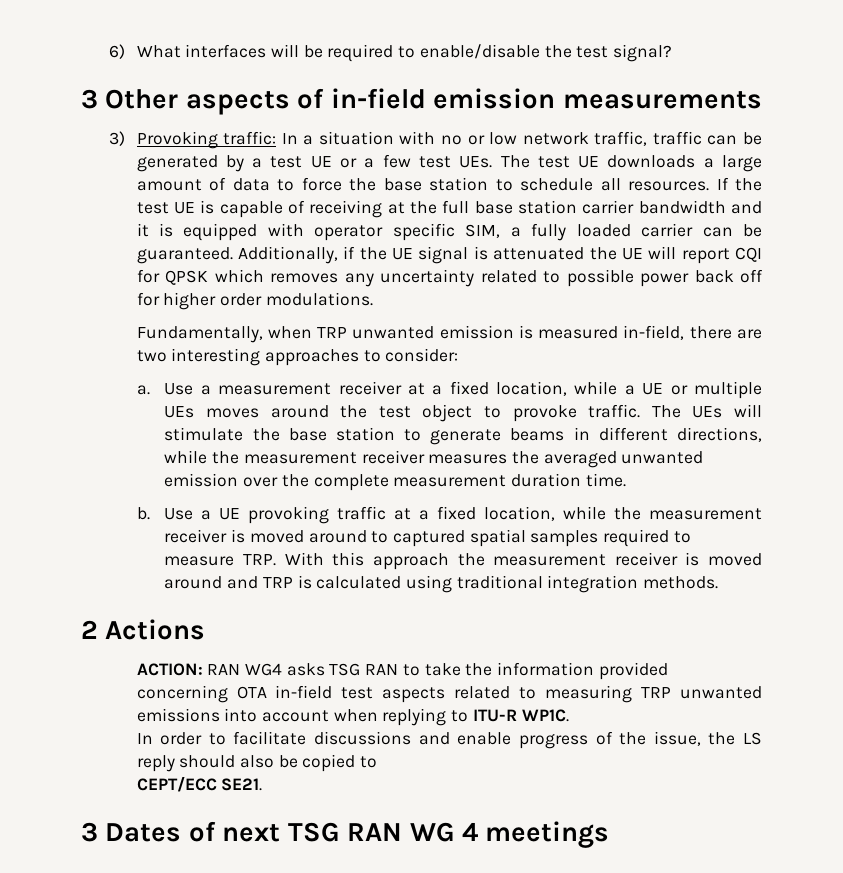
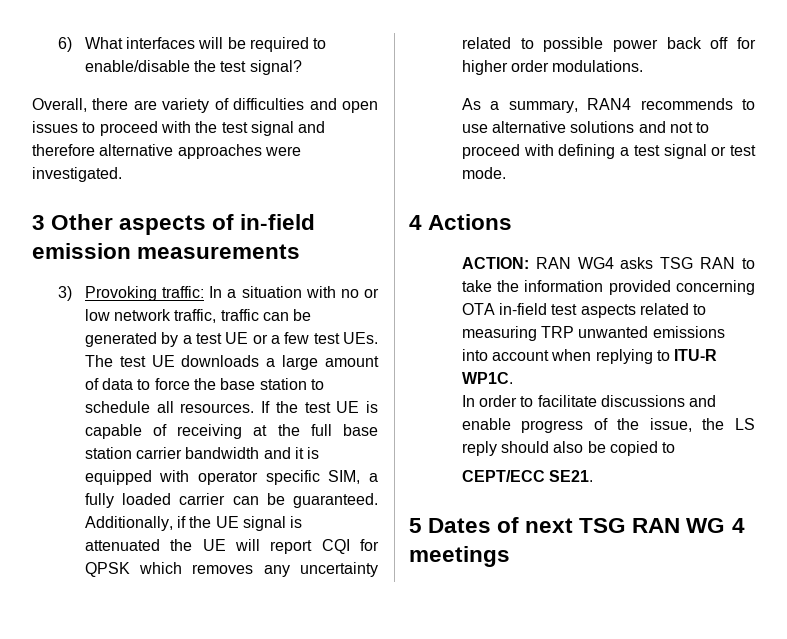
+ Overall, there are variety of difficulties and open issues to proceed with the test signal and therefore alternative approaches were investigated.
- Fundamentally, when TRP unwanted emission is measured in-field, there are two interesting approaches to consider:
- a. Use a measurement receiver at a fixed location, while a UE or multiple UEs moves around the test object to provoke traffic. The UEs will stimulate the base station to generate beams in different directions, while the measurement receiver measures the averaged unwanted emission over the complete measurement duration time.
- b. Use a UE provoking traffic at a fixed location, while the measurement receiver is moved around to captured spatial samples required to measure TRP. With this approach the measurement receiver is moved around and TRP is calculated using traditional integration methods.
- 2 Actions
+ As a summary, RAN4 recommends to use alternative solutions and not to proceed with defining a test signal or test mode.
+ 4 Actions
- 3 Dates of next TSG RAN WG 4 meetings
+ 5 Dates of next TSG RAN WG 4 meetings

